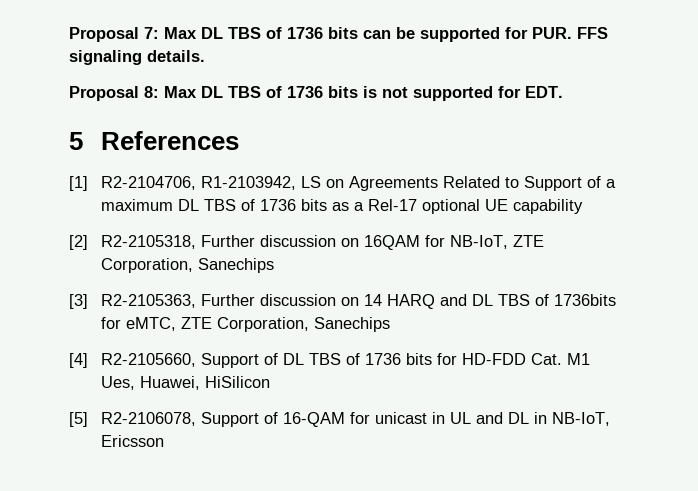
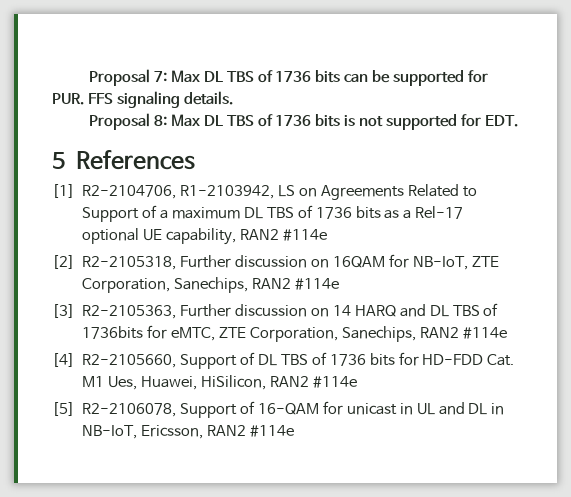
- [1] R2-2104706, R1-2103942, LS on Agreements Related to Support of a maximum DL TBS of 1736 bits as a Rel-17 optional UE capability
+ [1] R2-2104706, R1-2103942, LS on Agreements Related to Support of a maximum DL TBS of 1736 bits as a Rel-17 optional UE capability, RAN2 #114e
- [2] R2-2105318, Further discussion on 16QAM for NB-IoT, ZTE Corporation, Sanechips
+ [2] R2-2105318, Further discussion on 16QAM for NB-IoT, ZTE Corporation, Sanechips, RAN2 #114e
- [3] R2-2105363, Further discussion on 14 HARQ and DL TBS of 1736bits for eMTC, ZTE Corporation, Sanechips
+ [3] R2-2105363, Further discussion on 14 HARQ and DL TBS of 1736bits for eMTC, ZTE Corporation, Sanechips, RAN2 #114e
- [4] R2-2105660, Support of DL TBS of 1736 bits for HD-FDD Cat. M1 Ues, Huawei, HiSilicon
+ [4] R2-2105660, Support of DL TBS of 1736 bits for HD-FDD Cat. M1 Ues, Huawei, HiSilicon, RAN2 #114e
- [5] R2-2106078, Support of 16-QAM for unicast in UL and DL in NB-IoT, Ericsson
+ [5] R2-2106078, Support of 16-QAM for unicast in UL and DL in NB-IoT, Ericsson, RAN2 #114e

